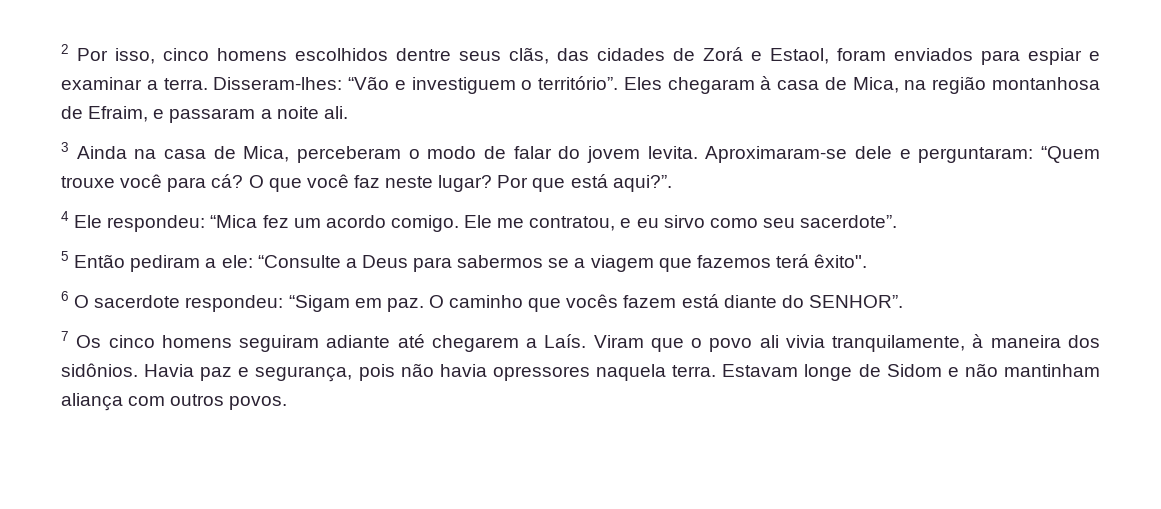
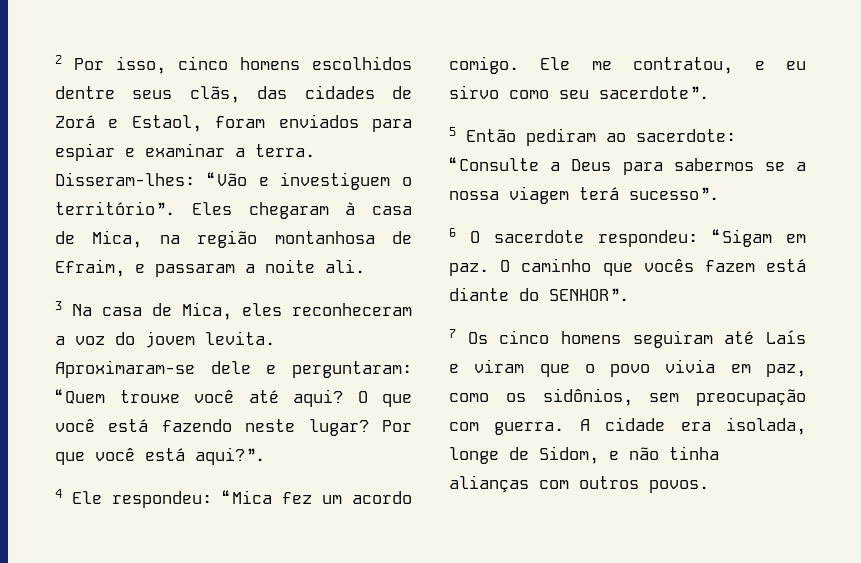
- 3 Ainda na casa de Mica, perceberam o modo de falar do jovem levita.
+ 3 Na casa de Mica, eles reconheceram a voz do jovem levita.
- Aproximaram-se dele e perguntaram: “Quem trouxe você para cá?
+ Aproximaram-se dele e perguntaram: “Quem trouxe você até aqui?
- O que você faz neste lugar?
+ O que você está fazendo neste lugar?
- Por que está aqui?”.
+ Por que você está aqui?”.
- 5 Então pediram a ele: “Consulte a Deus para sabermos se a viagem que fazemos terá êxito".
+ 5 Então pediram ao sacerdote: “Consulte a Deus para sabermos se a nossa viagem terá sucesso”.
- 7 Os cinco homens seguiram adiante até chegarem a Laís. Viram que o povo ali vivia tranquilamente, à maneira dos sidônios. Havia paz e segurança, pois não havia opressores naquela terra. Estavam longe de Sidom e não mantinham aliança com outros povos.
+ 7 Os cinco homens seguiram até Laís e viram que o povo vivia em paz, como os sidônios, sem preocupação com guerra. A cidade era isolada, longe de Sidom, e não tinha alianças com outros povos.

